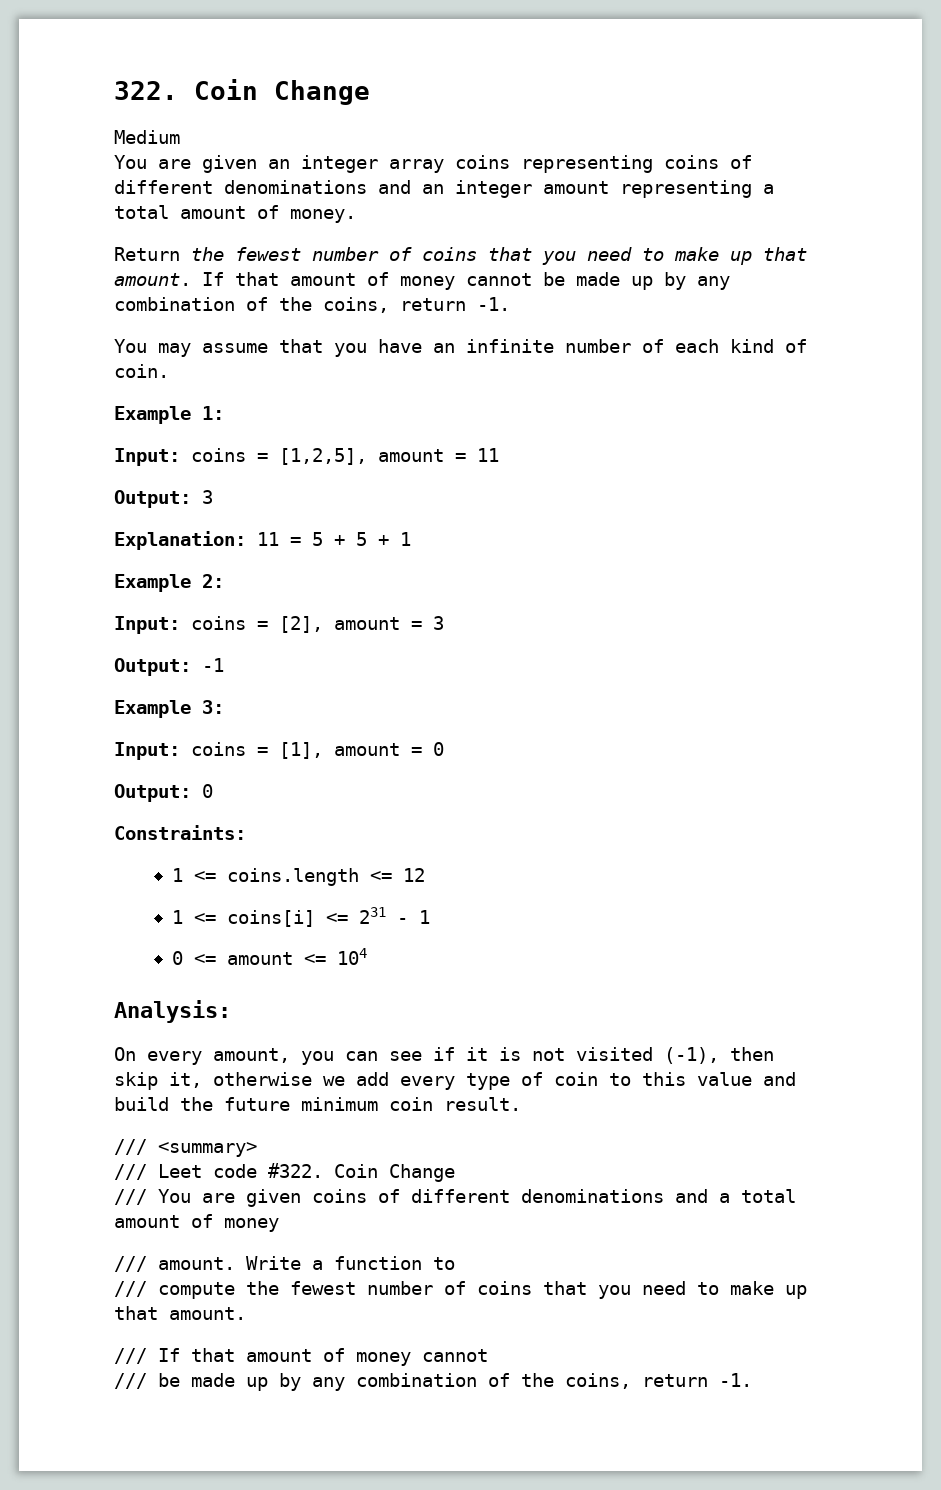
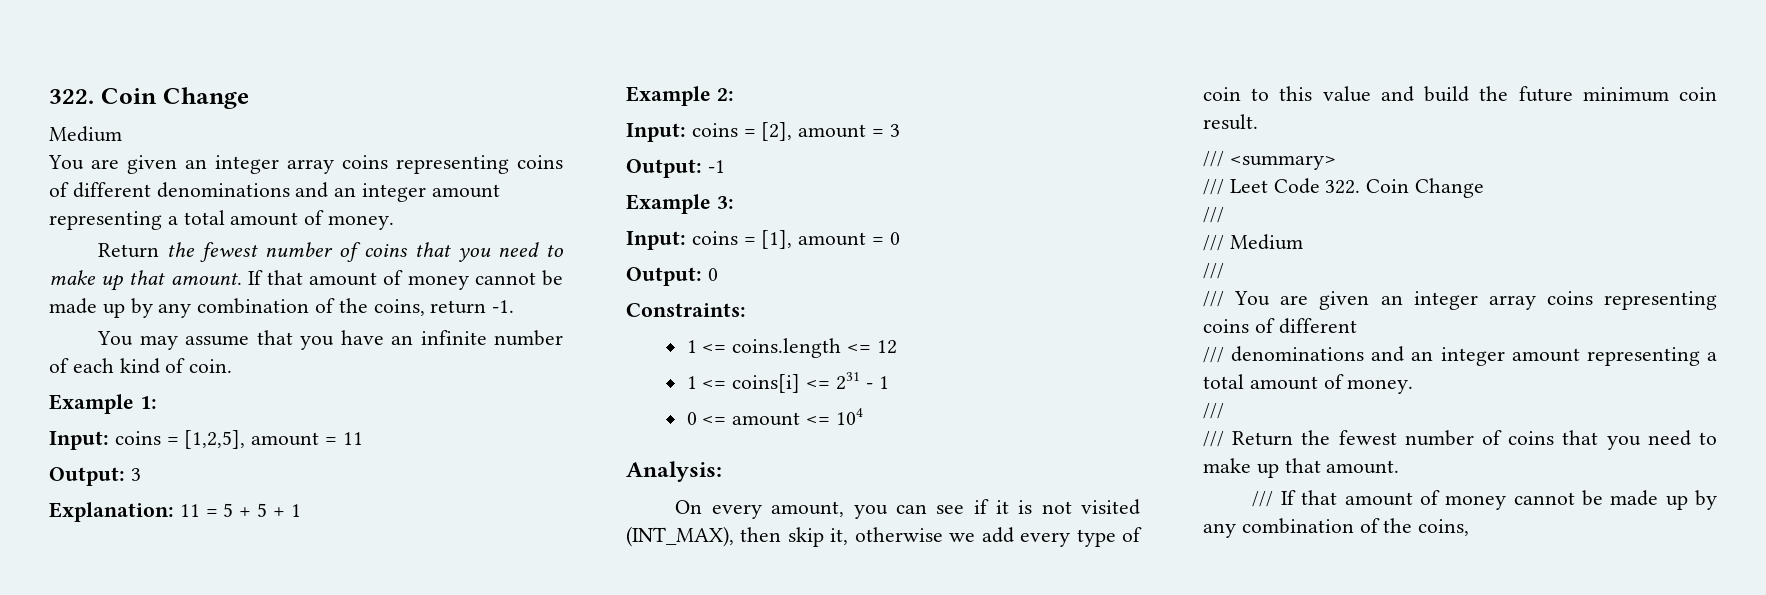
- On every amount, you can see if it is not visited (-1), then skip it, otherwise we add every type of coin to this value and build the future minimum coin result.
+ On every amount, you can see if it is not visited (INT_MAX), then skip it, otherwise we add every type of coin to this value and build the future minimum coin result.
- /// Leet code #322. Coin Change
- /// You are given coins of different denominations and a total amount of money
- /// amount. Write a function to
- /// compute the fewest number of coins that you need to make up that amount.
+ /// Leet Code 322. Coin Change
+ ///
+ /// Medium
+ ///
+ /// You are given an integer array coins representing coins of different
+ /// denominations and an integer amount representing a total amount of money.
+ ///
+ /// Return the fewest number of coins that you need to make up that amount.
- /// If that amount of money cannot
- /// be made up by any combination of the coins, return -1.
+ /// If that amount of money cannot be made up by any combination of the coins,

